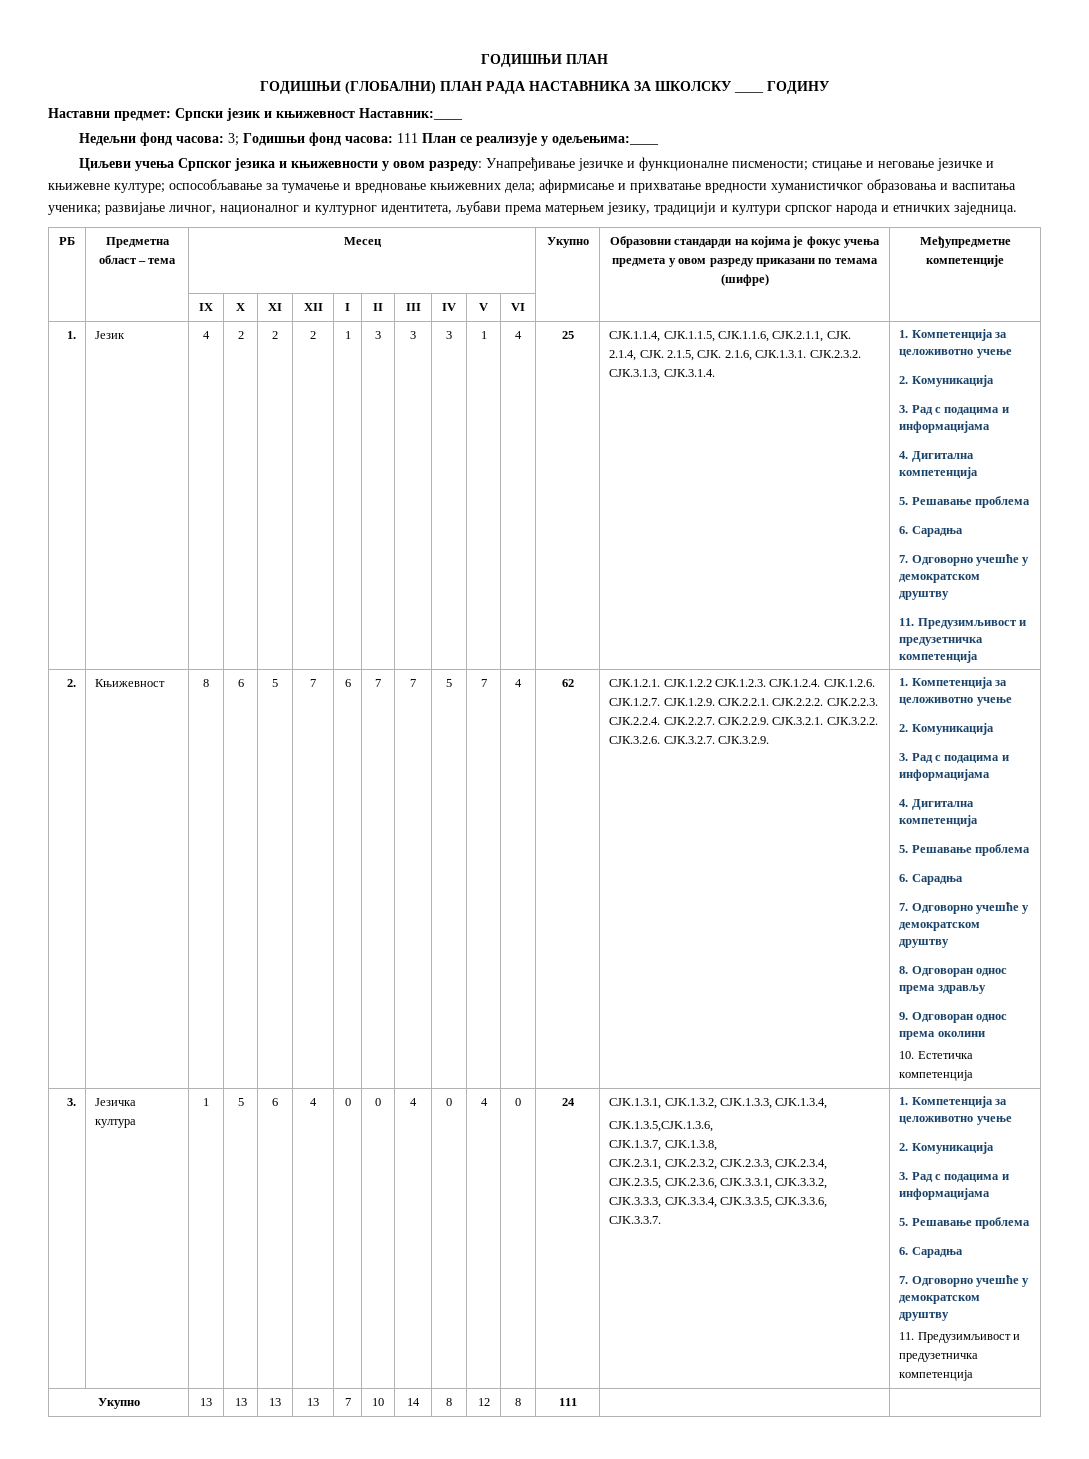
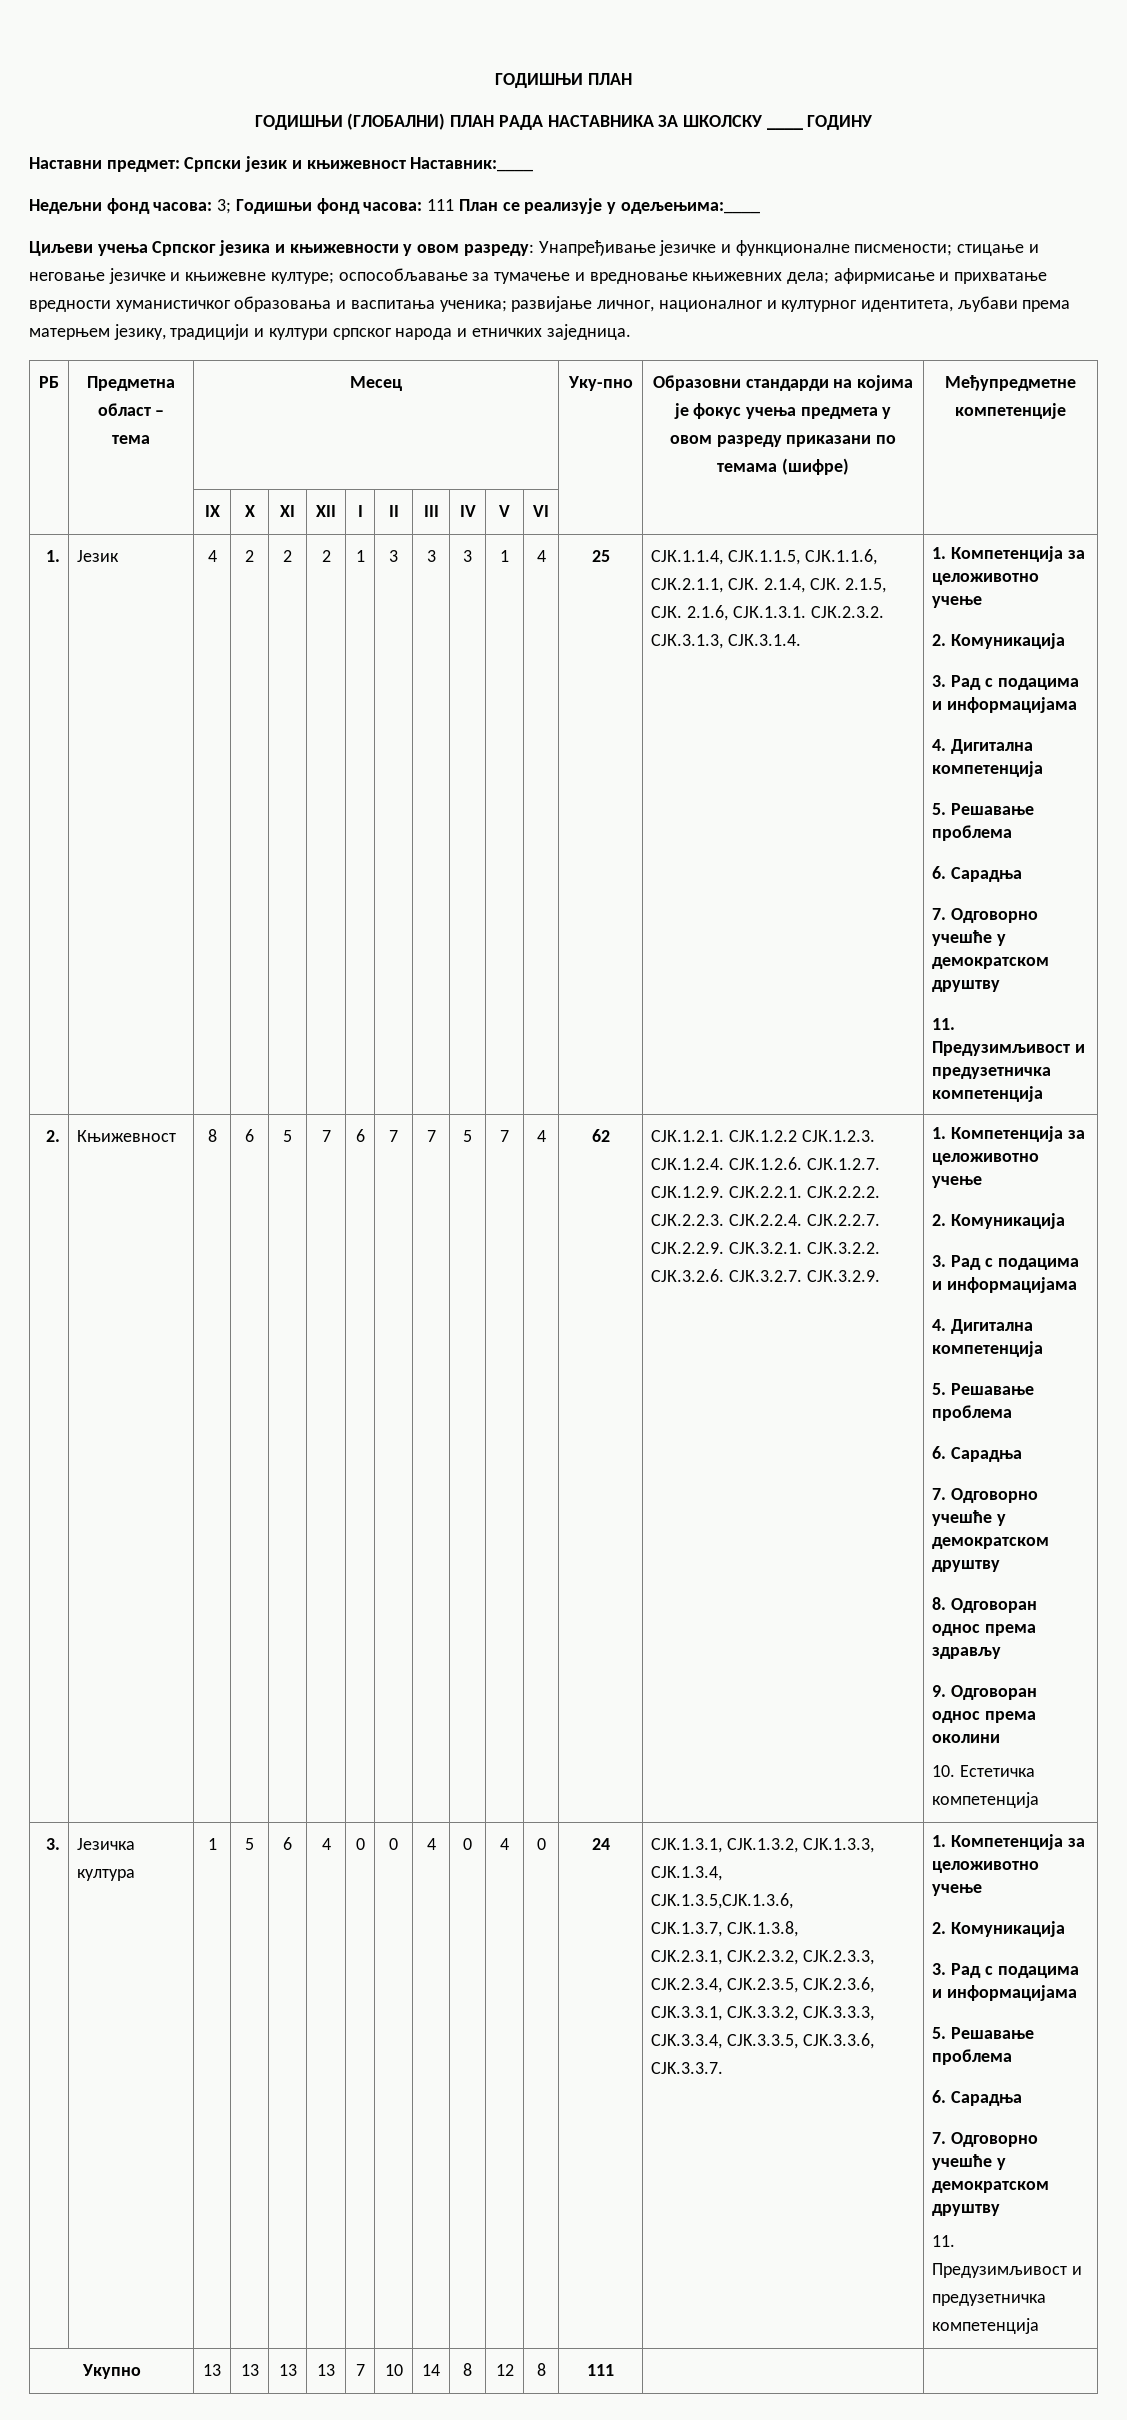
- РБ | Предметна област – тема | Месец | Укупно | Образовни стандарди на којима је фокус учења предмета у овом разреду приказани по темама (шифре) | Међупредметне компетенције
+ РБ | Предметна област – тема | Месец | Уку-пно | Образовни стандарди на којима је фокус учења предмета у овом разреду приказани по темама (шифре) | Међупредметне компетенције

